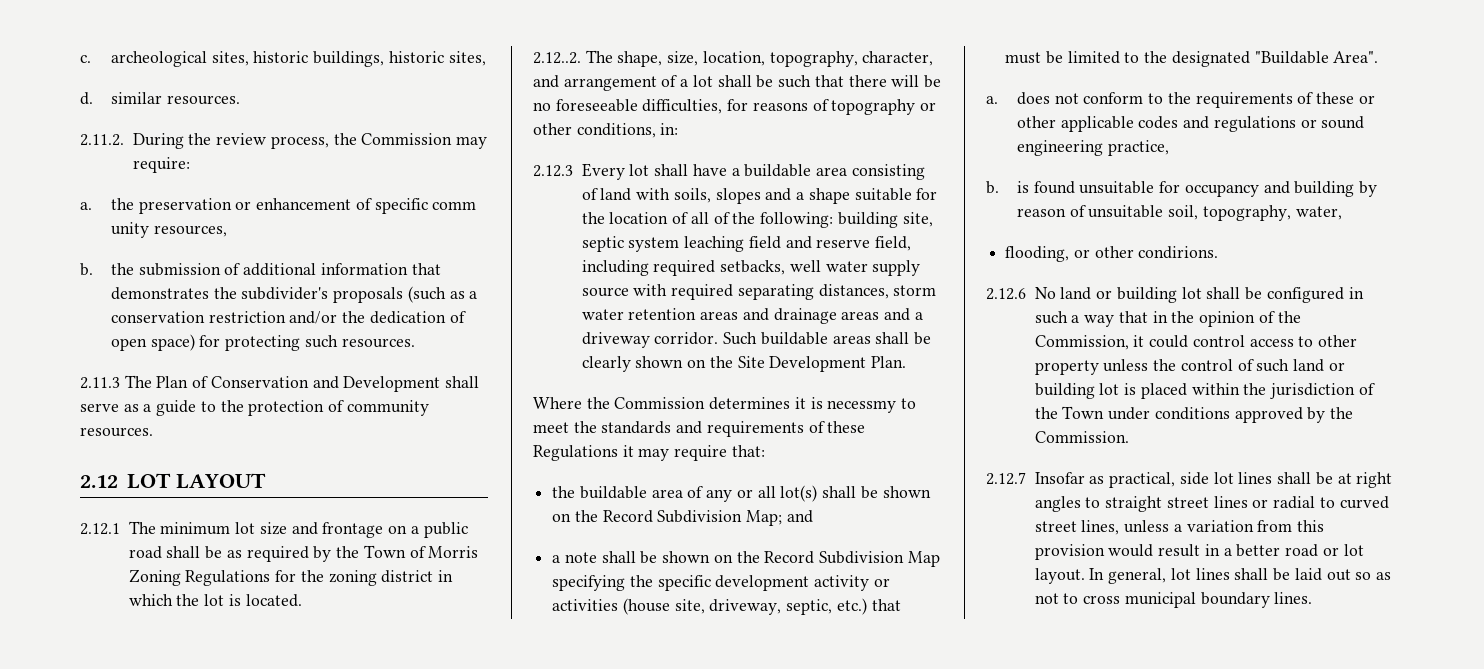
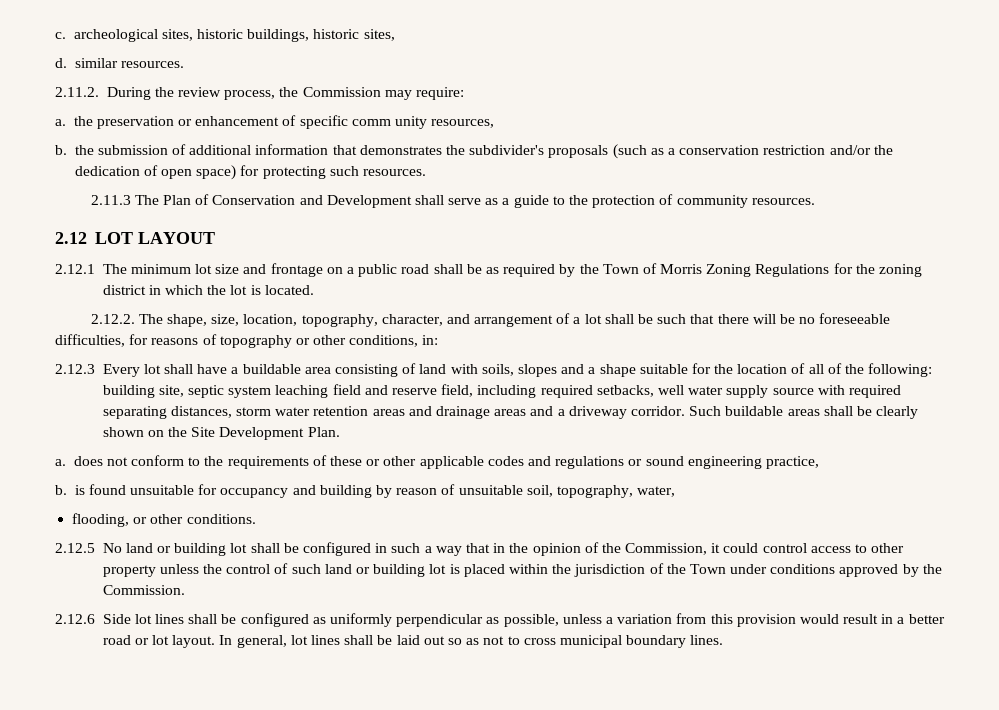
- 2.12..2. The shape, size, location, topography, character, and arrangement of a lot shall be such that there will be no foreseeable difficulties, for reasons of topography or other conditions, in:
+ 2.12.2. The shape, size, location, topography, character, and arrangement of a lot shall be such that there will be no foreseeable difficulties, for reasons of topography or other conditions, in:
- Where the Commission determines it is necessmy to meet the standards and requirements of these Regulations it may require that:
- the buildable area of any or all lot(s) shall be shown on the Record Subdivision Map; and
- a note shall be shown on the Record Subdivision Map specifying the specific development activity or activities (house site, driveway, septic, etc.) that must be limited to the designated "Buildable Area".
- flooding, or other condirions.
- 2.12.6 No land or building lot shall be configured in such a way that in the opinion of the Commission, it could control access to other property unless the control of such land or building lot is placed within the jurisdiction of the Town under conditions approved by the Commission.
+ flooding, or other conditions.
+ 2.12.5 No land or building lot shall be configured in such a way that in the opinion of the Commission, it could control access to other property unless the control of such land or building lot is placed within the jurisdiction of the Town under conditions approved by the Commission.
- 2.12.7 Insofar as practical, side lot lines shall be at right angles to straight street lines or radial to curved street lines, unless a variation from this provision would result in a better road or lot layout.
+ 2.12.6 Side lot lines shall be configured as uniformly perpendicular as possible, unless a variation from this provision would result in a better road or lot layout.

